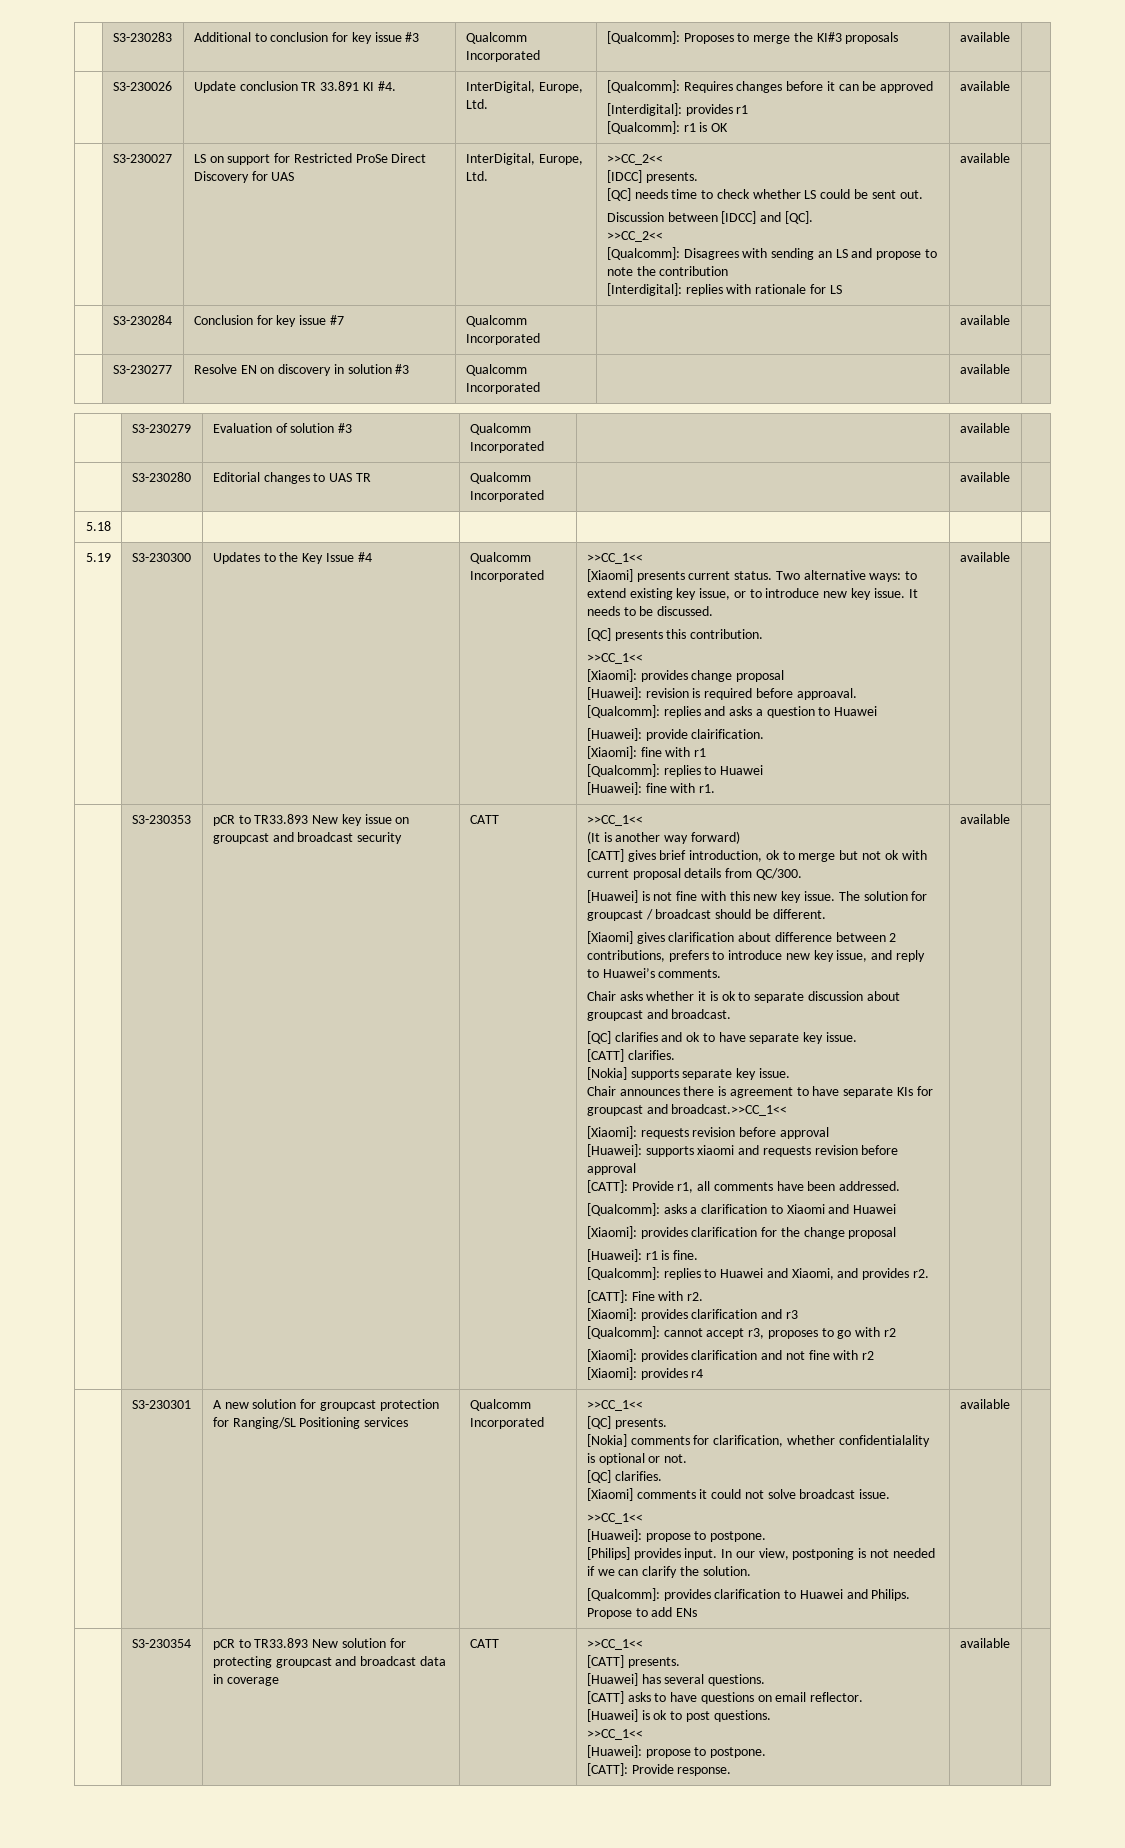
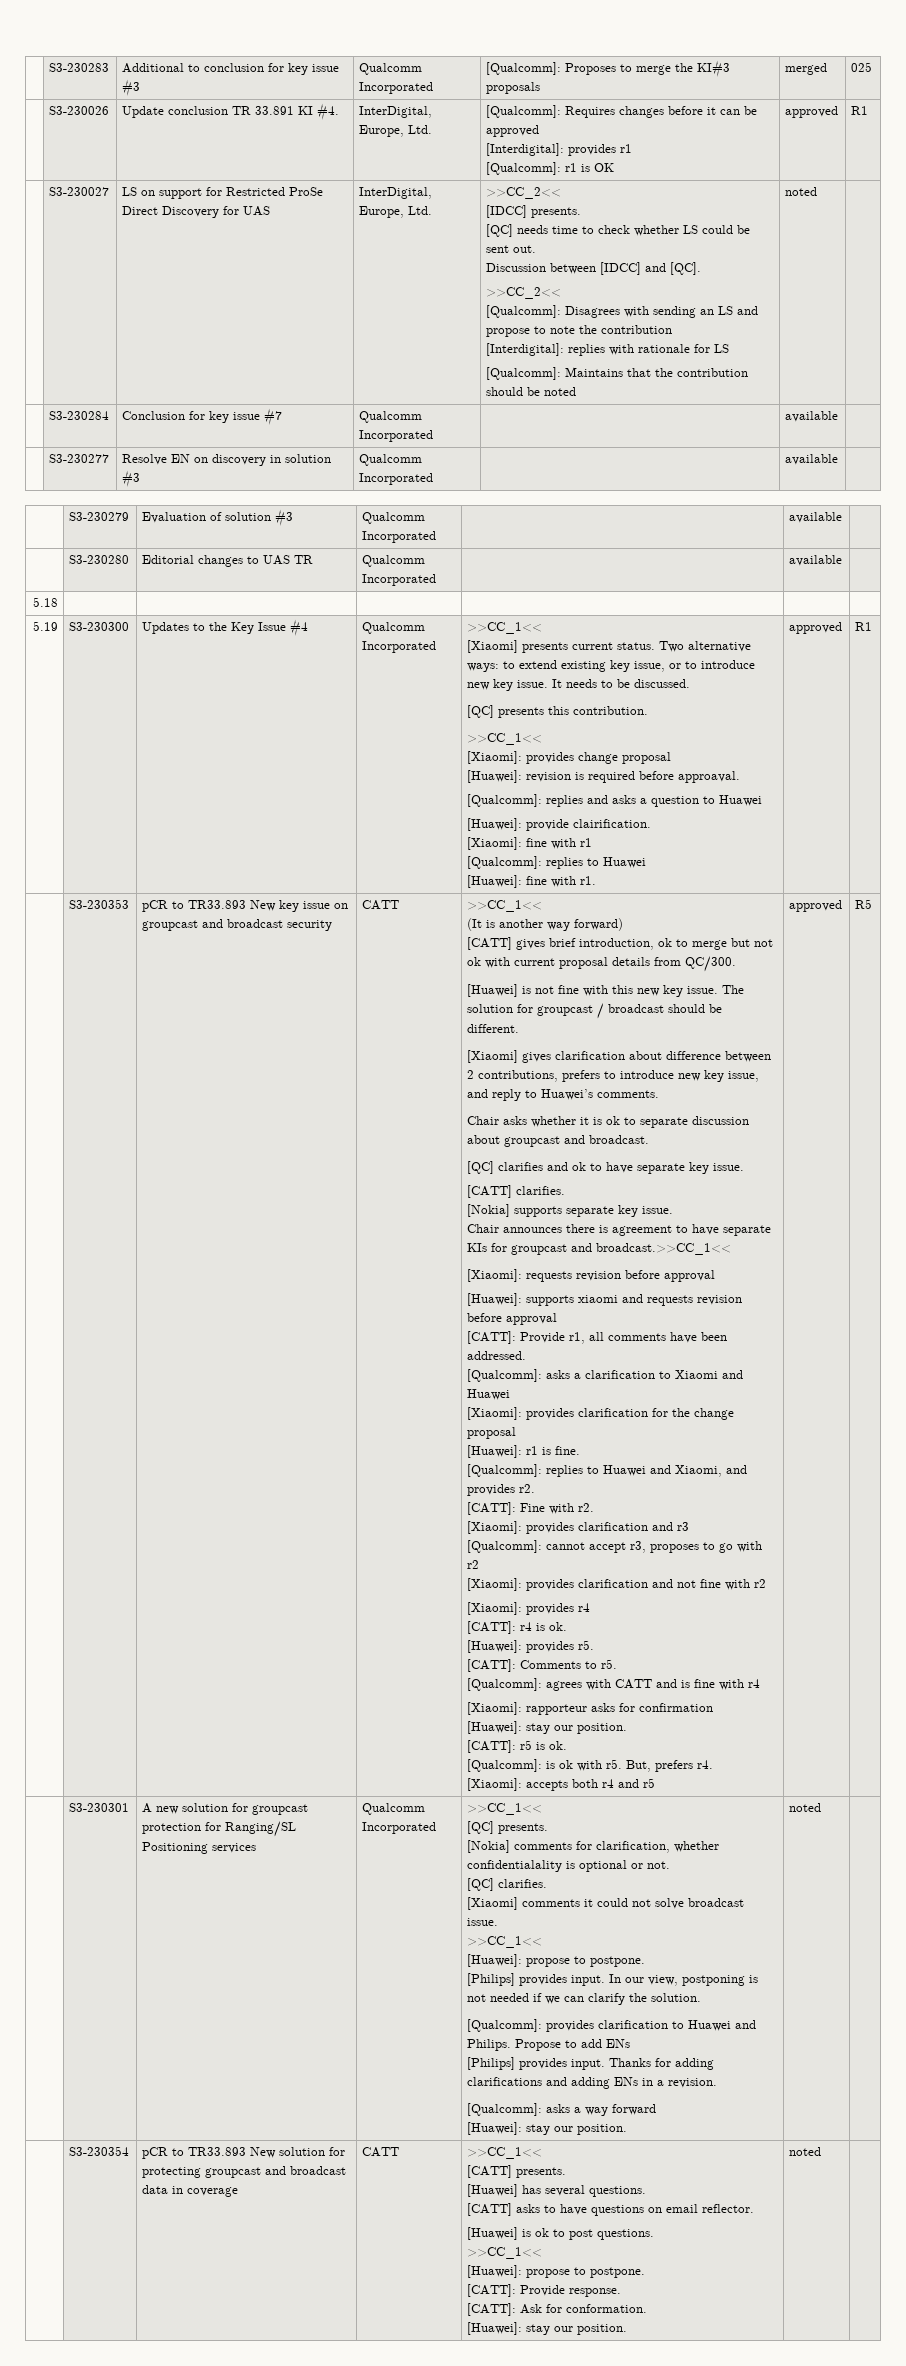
- | S3-230283 | Additional to conclusion for key issue #3 | Qualcomm Incorporated | [Qualcomm]: Proposes to merge the KI#3 proposals | available |
+ | S3-230283 | Additional to conclusion for key issue #3 | Qualcomm Incorporated | [Qualcomm]: Proposes to merge the KI#3 proposals | merged | 025
  | S3-230026 | Update conclusion TR 33.891 KI #4. | InterDigital, Europe, Ltd. | [Qualcomm]: Requires changes before it can be approved
  [Interdigital]: provides r1
- [Qualcomm]: r1 is OK | available |
+ [Qualcomm]: r1 is OK | approved | R1
- [Interdigital]: replies with rationale for LS | available
+ [Interdigital]: replies with rationale for LS
+ [Qualcomm]: Maintains that the contribution should be noted | noted
- [Huawei]: fine with r1. | available
+ [Huawei]: fine with r1. | approved | R1
- [Xiaomi]: provides r4 | available
+ [Xiaomi]: provides r4
+ [CATT]: r4 is ok.
+ [Huawei]: provides r5.
+ [CATT]: Comments to r5.
+ [Qualcomm]: agrees with CATT and is fine with r4
+ [Xiaomi]: rapporteur asks for confirmation
+ [Huawei]: stay our position.
+ [CATT]: r5 is ok.
+ [Qualcomm]: is ok with r5. But, prefers r4.
+ [Xiaomi]: accepts both r4 and r5 | approved | R5
- Propose to add ENs | available
+ Propose to add ENs
+ [Philips] provides input. Thanks for adding clarifications and adding ENs in a revision.
+ [Qualcomm]: asks a way forward
+ [Huawei]: stay our position. | noted
- [CATT]: Provide response. | available
+ [CATT]: Provide response.
+ [CATT]: Ask for conformation.
+ [Huawei]: stay our position. | noted

